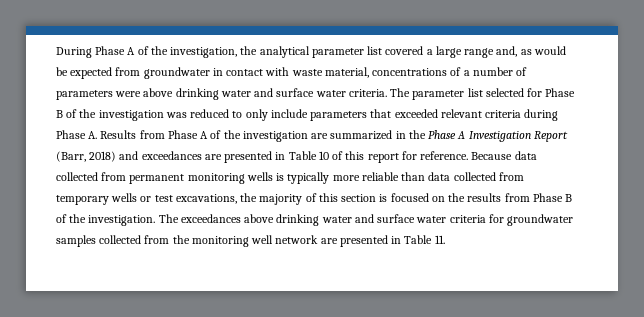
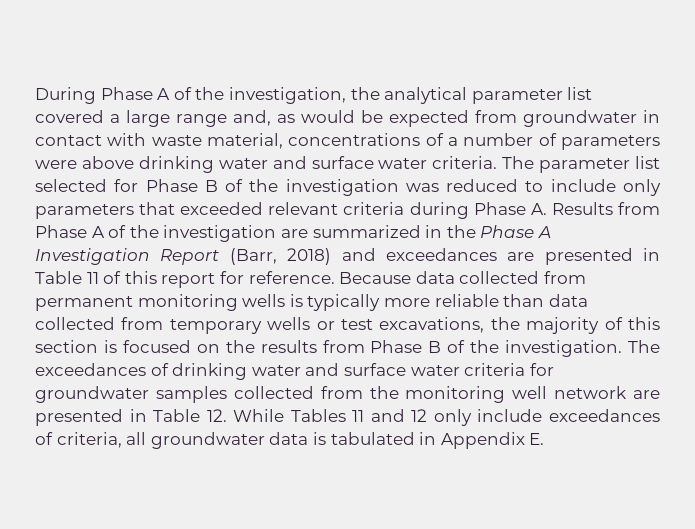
- The parameter list selected for Phase B of the investigation was reduced to only include parameters that exceeded relevant criteria during Phase A. Results from Phase A of the investigation are summarized in the Phase A Investigation Report (Barr, 2018) and exceedances are presented in Table 10 of this report for reference.
+ The parameter list selected for Phase B of the investigation was reduced to include only parameters that exceeded relevant criteria during Phase A. Results from Phase A of the investigation are summarized in the Phase A Investigation Report (Barr, 2018) and exceedances are presented in Table 11 of this report for reference.
- The exceedances above drinking water and surface water criteria for groundwater samples collected from the monitoring well network are presented in Table 11.
+ The exceedances of drinking water and surface water criteria for groundwater samples collected from the monitoring well network are presented in Table 12. While Tables 11 and 12 only include exceedances of criteria, all groundwater data is tabulated in Appendix E.

